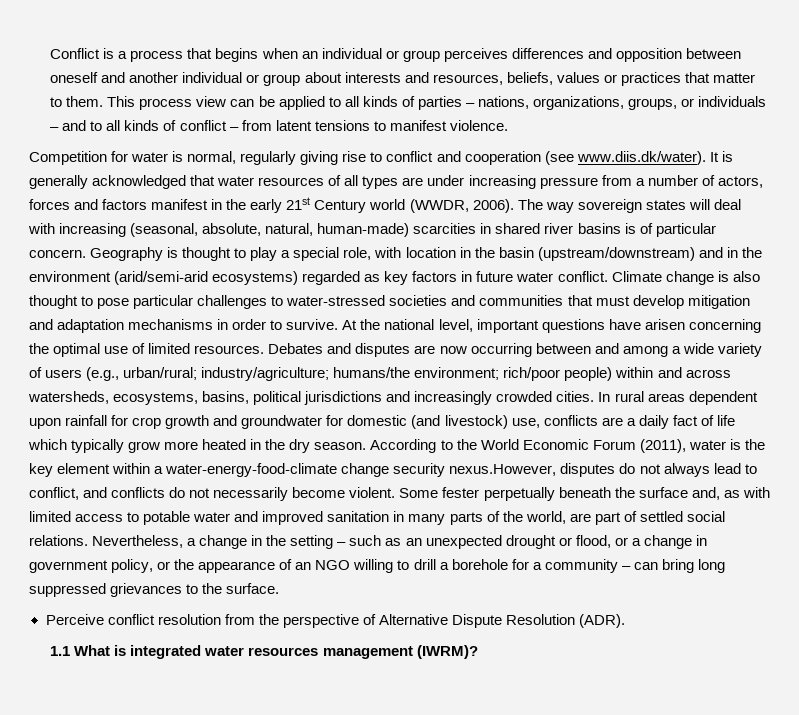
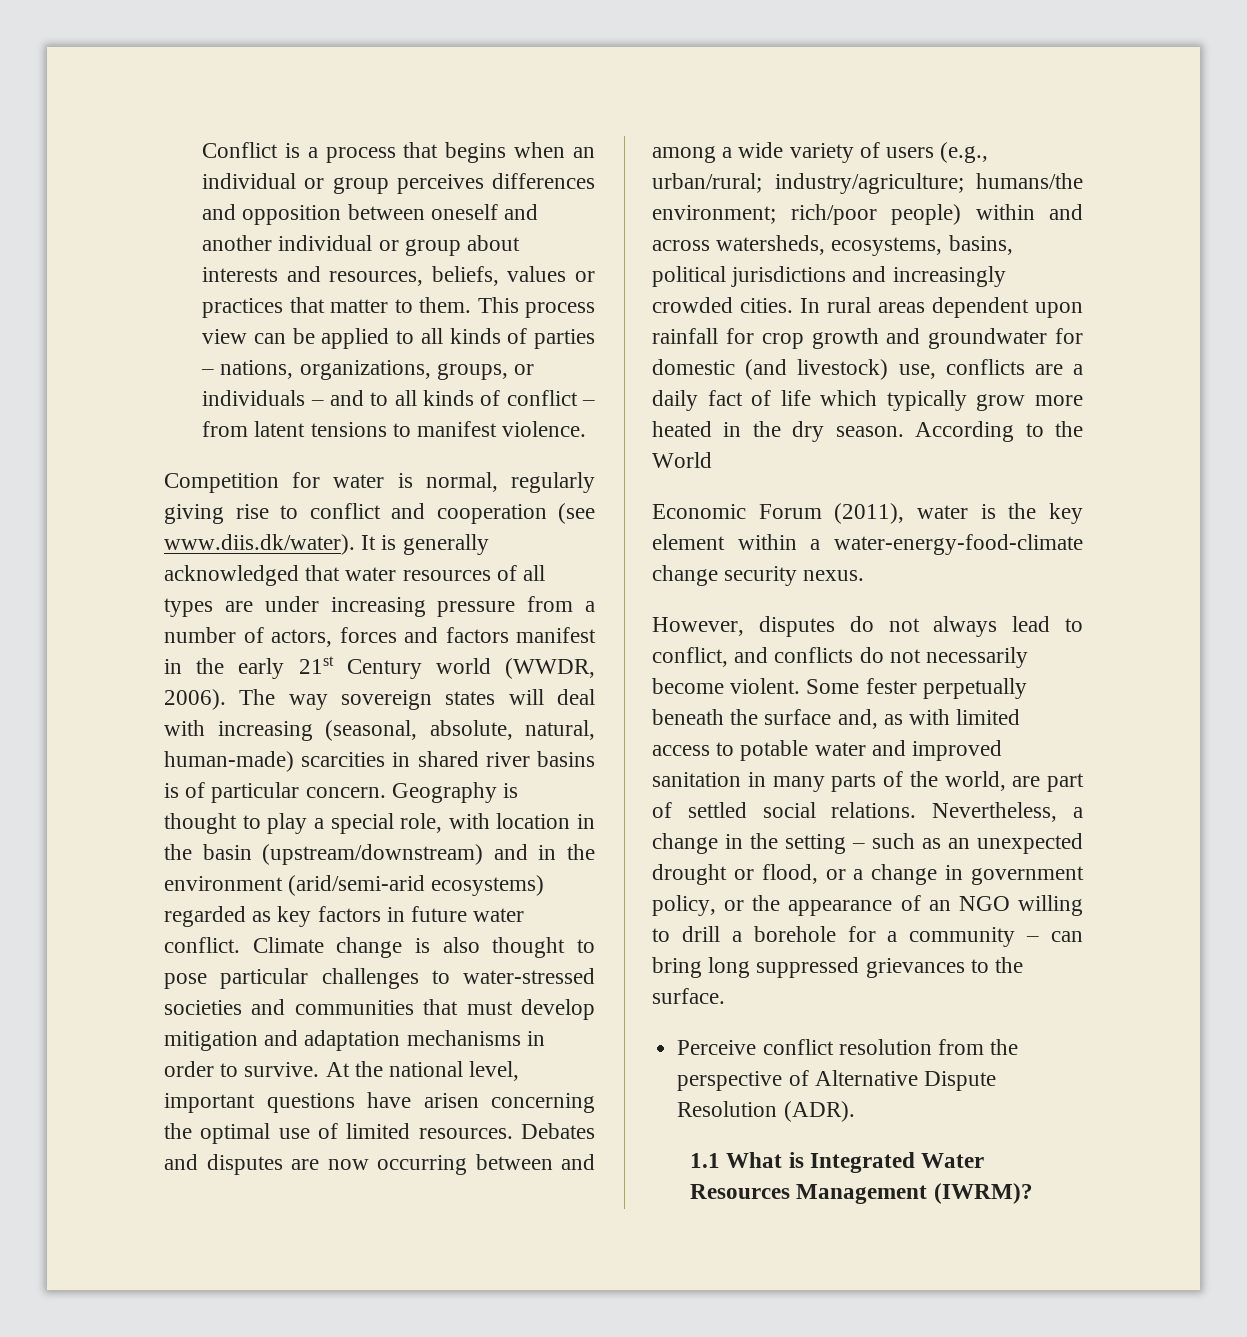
- According to the World Economic Forum (2011), water is the key element within a water-energy-food-climate change security nexus.However, disputes do not always lead to conflict, and conflicts do not necessarily become violent.
+ According to the World
+ Economic Forum (2011), water is the key element within a water-energy-food-climate change security nexus.
+ However, disputes do not always lead to conflict, and conflicts do not necessarily become violent.
- 1.1 What is integrated water resources management (IWRM)?
+ 1.1 What is Integrated Water Resources Management (IWRM)?

